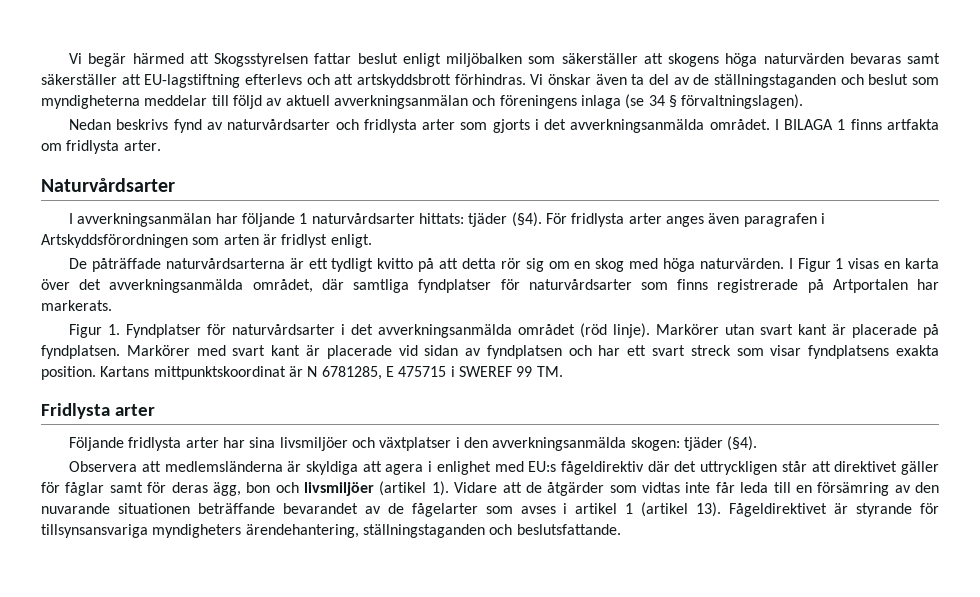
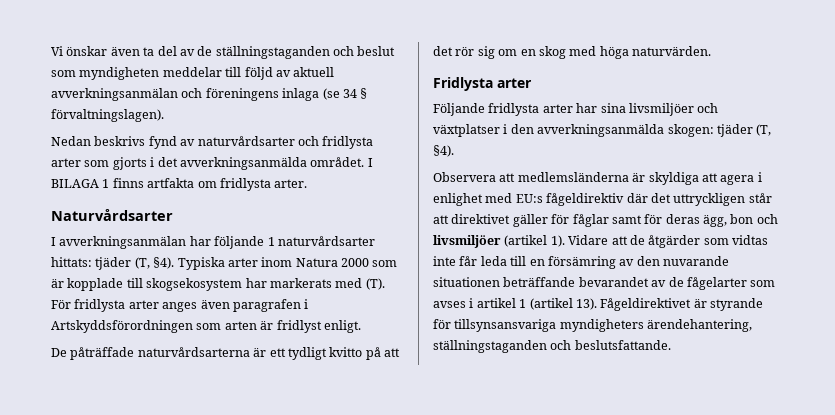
- Vi begär härmed att Skogsstyrelsen fattar beslut enligt miljöbalken som säkerställer att skogens höga naturvärden bevaras samt säkerställer att EU-lagstiftning efterlevs och att artskyddsbrott förhindras. Vi önskar även ta del av de ställningstaganden och beslut som myndigheterna meddelar till följd av aktuell avverkningsanmälan och föreningens inlaga (se 34 § förvaltningslagen).
+ Vi önskar även ta del av de ställningstaganden och beslut som myndigheten meddelar till följd av aktuell avverkningsanmälan och föreningens inlaga (se 34 § förvaltningslagen).
- I avverkningsanmälan har följande 1 naturvårdsarter hittats: tjäder (§4). För fridlysta arter anges även paragrafen i Artskyddsförordningen som arten är fridlyst enligt.
+ I avverkningsanmälan har följande 1 naturvårdsarter hittats: tjäder (T, §4). Typiska arter inom Natura 2000 som är kopplade till skogsekosystem har markerats med (T). För fridlysta arter anges även paragrafen i Artskyddsförordningen som arten är fridlyst enligt.
- De påträffade naturvårdsarterna är ett tydligt kvitto på att detta rör sig om en skog med höga naturvärden. I Figur 1 visas en karta över det avverkningsanmälda området, där samtliga fyndplatser för naturvårdsarter som finns registrerade på Artportalen har markerats.
- Figur 1. Fyndplatser för naturvårdsarter i det avverkningsanmälda området (röd linje). Markörer utan svart kant är placerade på fyndplatsen. Markörer med svart kant är placerade vid sidan av fyndplatsen och har ett svart streck som visar fyndplatsens exakta position. Kartans mittpunktskoordinat är N 6781285, E 475715 i SWEREF 99 TM.
+ De påträffade naturvårdsarterna är ett tydligt kvitto på att det rör sig om en skog med höga naturvärden.
- Följande fridlysta arter har sina livsmiljöer och växtplatser i den avverkningsanmälda skogen: tjäder (§4).
+ Följande fridlysta arter har sina livsmiljöer och växtplatser i den avverkningsanmälda skogen: tjäder (T, §4).

